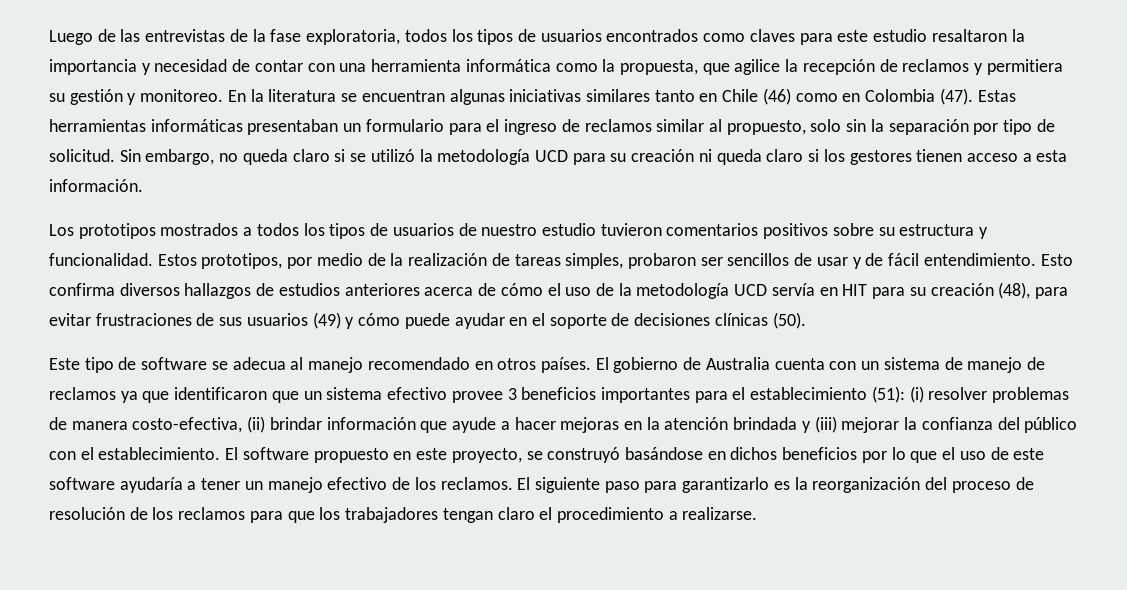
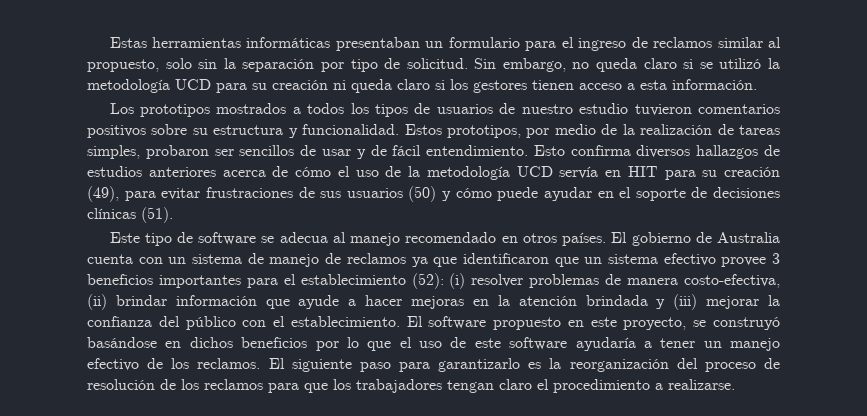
- Luego de las entrevistas de la fase exploratoria, todos los tipos de usuarios encontrados como claves para este estudio resaltaron la importancia y necesidad de contar con una herramienta informática como la propuesta, que agilice la recepción de reclamos y permitiera su gestión y monitoreo. En la literatura se encuentran algunas iniciativas similares tanto en Chile (46) como en Colombia (47).
- Esto confirma diversos hallazgos de estudios anteriores acerca de cómo el uso de la metodología UCD servía en HIT para su creación (48), para evitar frustraciones de sus usuarios (49) y cómo puede ayudar en el soporte de decisiones clínicas (50).
+ Esto confirma diversos hallazgos de estudios anteriores acerca de cómo el uso de la metodología UCD servía en HIT para su creación (49), para evitar frustraciones de sus usuarios (50) y cómo puede ayudar en el soporte de decisiones clínicas (51).
- El gobierno de Australia cuenta con un sistema de manejo de reclamos ya que identificaron que un sistema efectivo provee 3 beneficios importantes para el establecimiento (51): (i) resolver problemas de manera costo-efectiva, (ii) brindar información que ayude a hacer mejoras en la atención brindada y (iii) mejorar la confianza del público con el establecimiento.
+ El gobierno de Australia cuenta con un sistema de manejo de reclamos ya que identificaron que un sistema efectivo provee 3 beneficios importantes para el establecimiento (52): (i) resolver problemas de manera costo-efectiva, (ii) brindar información que ayude a hacer mejoras en la atención brindada y (iii) mejorar la confianza del público con el establecimiento.

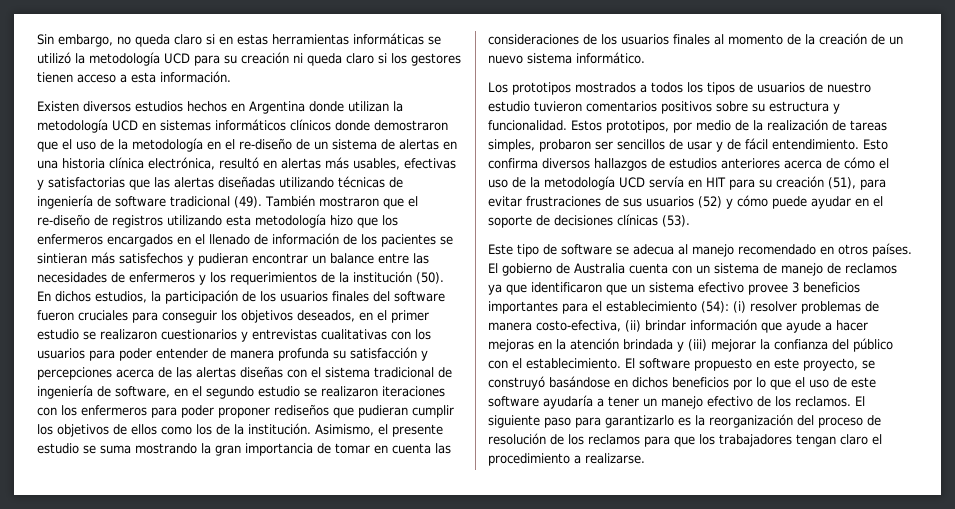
- Estas herramientas informáticas presentaban un formulario para el ingreso de reclamos similar al propuesto, solo sin la separación por tipo de solicitud. Sin embargo, no queda claro si se utilizó la metodología UCD para su creación ni queda claro si los gestores tienen acceso a esta información.
+ Sin embargo, no queda claro si en estas herramientas informáticas se utilizó la metodología UCD para su creación ni queda claro si los gestores tienen acceso a esta información.
+ Existen diversos estudios hechos en Argentina donde utilizan la metodología UCD en sistemas informáticos clínicos donde demostraron que el uso de la metodología en el re-diseño de un sistema de alertas en una historia clínica electrónica, resultó en alertas más usables, efectivas y satisfactorias que las alertas diseñadas utilizando técnicas de ingeniería de software tradicional (49). También mostraron que el re-diseño de registros utilizando esta metodología hizo que los enfermeros encargados en el llenado de información de los pacientes se sintieran más satisfechos y pudieran encontrar un balance entre las necesidades de enfermeros y los requerimientos de la institución (50). En dichos estudios, la participación de los usuarios finales del software fueron cruciales para conseguir los objetivos deseados, en el primer estudio se realizaron cuestionarios y entrevistas cualitativas con los usuarios para poder entender de manera profunda su satisfacción y percepciones acerca de las alertas diseñas con el sistema tradicional de ingeniería de software, en el segundo estudio se realizaron iteraciones con los enfermeros para poder proponer rediseños que pudieran cumplir los objetivos de ellos como los de la institución. Asimismo, el presente estudio se suma mostrando la gran importancia de tomar en cuenta las consideraciones de los usuarios finales al momento de la creación de un nuevo sistema informático.
- Esto confirma diversos hallazgos de estudios anteriores acerca de cómo el uso de la metodología UCD servía en HIT para su creación (49), para evitar frustraciones de sus usuarios (50) y cómo puede ayudar en el soporte de decisiones clínicas (51).
+ Esto confirma diversos hallazgos de estudios anteriores acerca de cómo el uso de la metodología UCD servía en HIT para su creación (51), para evitar frustraciones de sus usuarios (52) y cómo puede ayudar en el soporte de decisiones clínicas (53).
- El gobierno de Australia cuenta con un sistema de manejo de reclamos ya que identificaron que un sistema efectivo provee 3 beneficios importantes para el establecimiento (52): (i) resolver problemas de manera costo-efectiva, (ii) brindar información que ayude a hacer mejoras en la atención brindada y (iii) mejorar la confianza del público con el establecimiento.
+ El gobierno de Australia cuenta con un sistema de manejo de reclamos ya que identificaron que un sistema efectivo provee 3 beneficios importantes para el establecimiento (54): (i) resolver problemas de manera costo-efectiva, (ii) brindar información que ayude a hacer mejoras en la atención brindada y (iii) mejorar la confianza del público con el establecimiento.

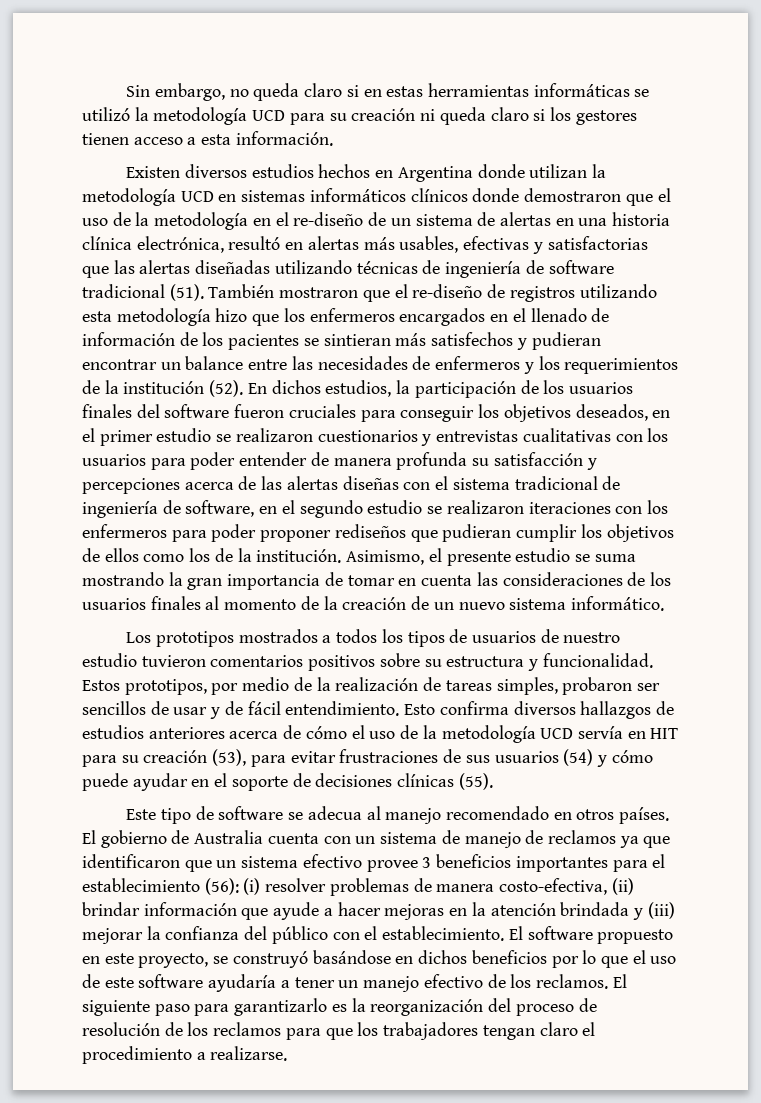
- Existen diversos estudios hechos en Argentina donde utilizan la metodología UCD en sistemas informáticos clínicos donde demostraron que el uso de la metodología en el re-diseño de un sistema de alertas en una historia clínica electrónica, resultó en alertas más usables, efectivas y satisfactorias que las alertas diseñadas utilizando técnicas de ingeniería de software tradicional (49).
+ Existen diversos estudios hechos en Argentina donde utilizan la metodología UCD en sistemas informáticos clínicos donde demostraron que el uso de la metodología en el re-diseño de un sistema de alertas en una historia clínica electrónica, resultó en alertas más usables, efectivas y satisfactorias que las alertas diseñadas utilizando técnicas de ingeniería de software tradicional (51).
- También mostraron que el re-diseño de registros utilizando esta metodología hizo que los enfermeros encargados en el llenado de información de los pacientes se sintieran más satisfechos y pudieran encontrar un balance entre las necesidades de enfermeros y los requerimientos de la institución (50).
+ También mostraron que el re-diseño de registros utilizando esta metodología hizo que los enfermeros encargados en el llenado de información de los pacientes se sintieran más satisfechos y pudieran encontrar un balance entre las necesidades de enfermeros y los requerimientos de la institución (52).
- Esto confirma diversos hallazgos de estudios anteriores acerca de cómo el uso de la metodología UCD servía en HIT para su creación (51), para evitar frustraciones de sus usuarios (52) y cómo puede ayudar en el soporte de decisiones clínicas (53).
+ Esto confirma diversos hallazgos de estudios anteriores acerca de cómo el uso de la metodología UCD servía en HIT para su creación (53), para evitar frustraciones de sus usuarios (54) y cómo puede ayudar en el soporte de decisiones clínicas (55).
- El gobierno de Australia cuenta con un sistema de manejo de reclamos ya que identificaron que un sistema efectivo provee 3 beneficios importantes para el establecimiento (54): (i) resolver problemas de manera costo-efectiva, (ii) brindar información que ayude a hacer mejoras en la atención brindada y (iii) mejorar la confianza del público con el establecimiento.
+ El gobierno de Australia cuenta con un sistema de manejo de reclamos ya que identificaron que un sistema efectivo provee 3 beneficios importantes para el establecimiento (56): (i) resolver problemas de manera costo-efectiva, (ii) brindar información que ayude a hacer mejoras en la atención brindada y (iii) mejorar la confianza del público con el establecimiento.

